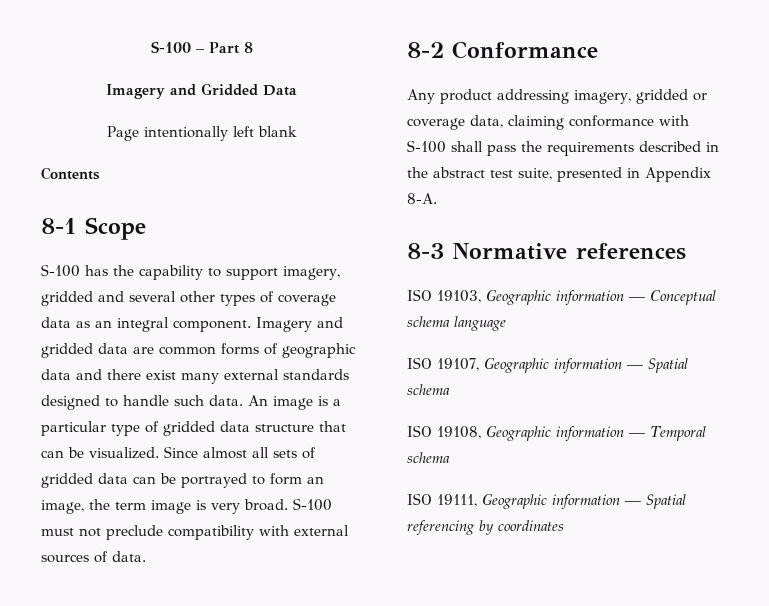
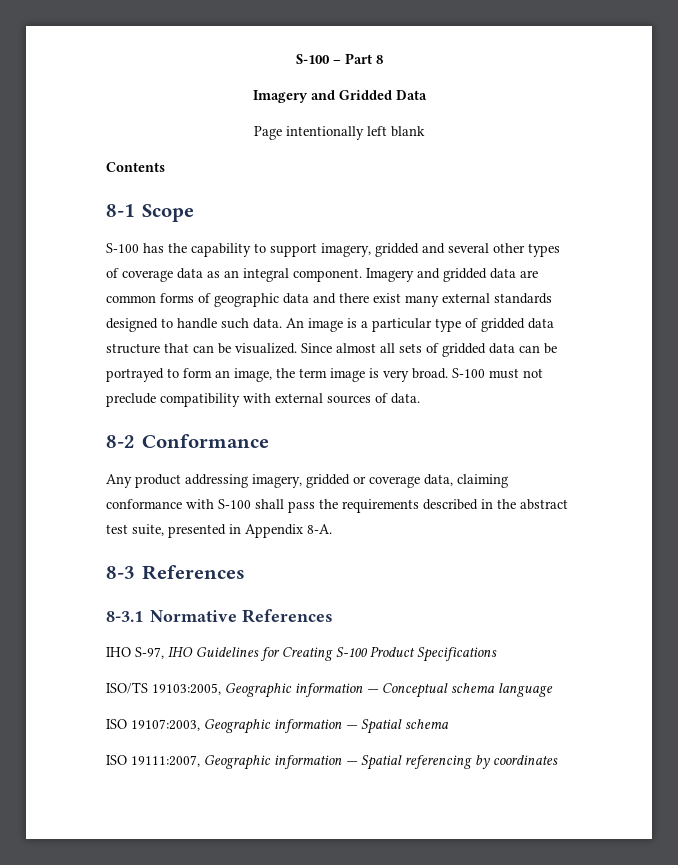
- 8-3 Normative references
- ISO 19103, Geographic information — Conceptual schema language
+ 8-3 References
+ 8-3.1 Normative References
+ IHO S-97, IHO Guidelines for Creating S-100 Product Specifications
+ ISO/TS 19103:2005, Geographic information — Conceptual schema language
- ISO 19107, Geographic information — Spatial schema
+ ISO 19107:2003, Geographic information — Spatial schema
- ISO 19108, Geographic information — Temporal schema
- ISO 19111, Geographic information — Spatial referencing by coordinates
+ ISO 19111:2007, Geographic information — Spatial referencing by coordinates

